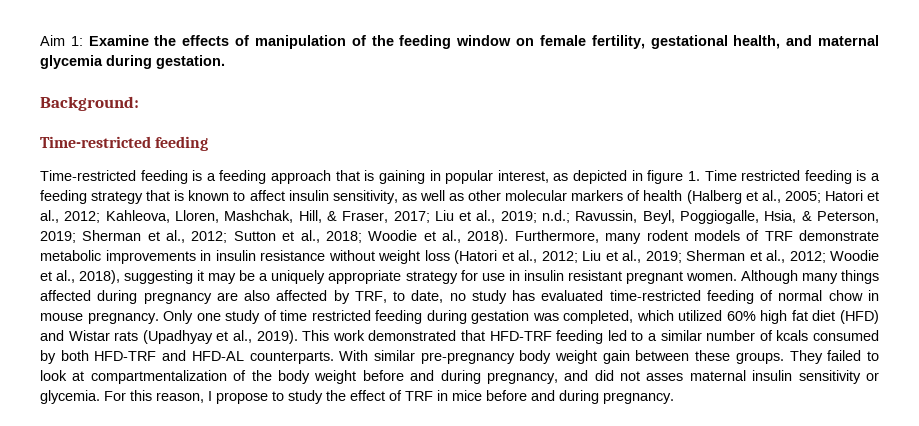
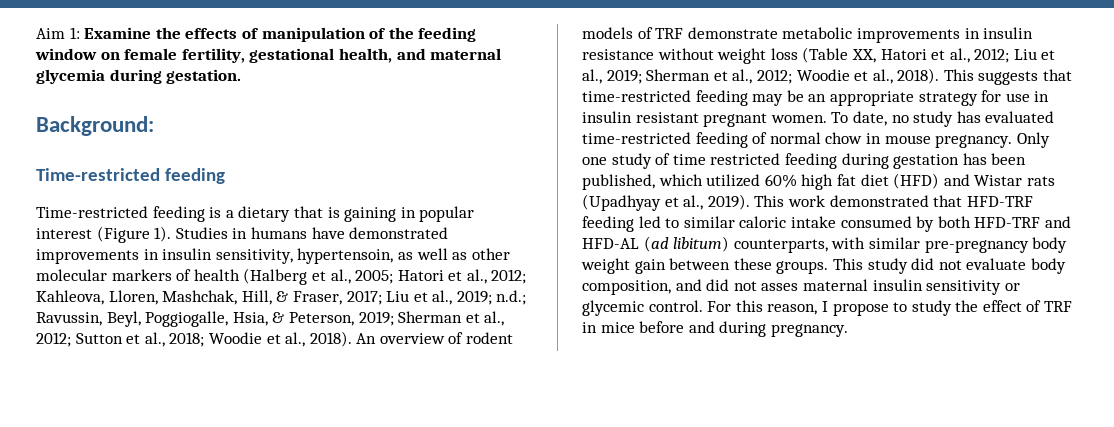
- Time-restricted feeding is a feeding approach that is gaining in popular interest, as depicted in figure 1. Time restricted feeding is a feeding strategy that is known to affect insulin sensitivity, as well as other molecular markers of health (Halberg et al., 2005; Hatori et al., 2012; Kahleova, Lloren, Mashchak, Hill, & Fraser, 2017; Liu et al., 2019; n.d.; Ravussin, Beyl, Poggiogalle, Hsia, & Peterson, 2019; Sherman et al., 2012; Sutton et al., 2018; Woodie et al., 2018).
+ Time-restricted feeding is a dietary that is gaining in popular interest (Figure 1). Studies in humans have demonstrated improvements in insulin sensitivity, hypertensoin, as well as other molecular markers of health (Halberg et al., 2005; Hatori et al., 2012; Kahleova, Lloren, Mashchak, Hill, & Fraser, 2017; Liu et al., 2019; n.d.; Ravussin, Beyl, Poggiogalle, Hsia, & Peterson, 2019; Sherman et al., 2012; Sutton et al., 2018; Woodie et al., 2018).
- Furthermore, many rodent models of TRF demonstrate metabolic improvements in insulin resistance without weight loss (Hatori et al., 2012; Liu et al., 2019; Sherman et al., 2012; Woodie et al., 2018), suggesting it may be a uniquely appropriate strategy for use in insulin resistant pregnant women.
+ An overview of rodent models of TRF demonstrate metabolic improvements in insulin resistance without weight loss (Table XX, Hatori et al., 2012; Liu et al., 2019; Sherman et al., 2012; Woodie et al., 2018). This suggests that time-restricted feeding may be an appropriate strategy for use in insulin resistant pregnant women.
- Although many things affected during pregnancy are also affected by TRF, to date, no study has evaluated time-restricted feeding of normal chow in mouse pregnancy.
+ To date, no study has evaluated time-restricted feeding of normal chow in mouse pregnancy.
- Only one study of time restricted feeding during gestation was completed, which utilized 60% high fat diet (HFD) and Wistar rats (Upadhyay et al., 2019).
+ Only one study of time restricted feeding during gestation has been published, which utilized 60% high fat diet (HFD) and Wistar rats (Upadhyay et al., 2019).
- This work demonstrated that HFD-TRF feeding led to a similar number of kcals consumed by both HFD-TRF and HFD-AL counterparts. With similar pre-pregnancy body weight gain between these groups.
+ This work demonstrated that HFD-TRF feeding led to similar caloric intake consumed by both HFD-TRF and HFD-AL (ad libitum) counterparts, with similar pre-pregnancy body weight gain between these groups.
- They failed to look at compartmentalization of the body weight before and during pregnancy, and did not asses maternal insulin sensitivity or glycemia.
+ This study did not evaluate body composition, and did not asses maternal insulin sensitivity or glycemic control.

